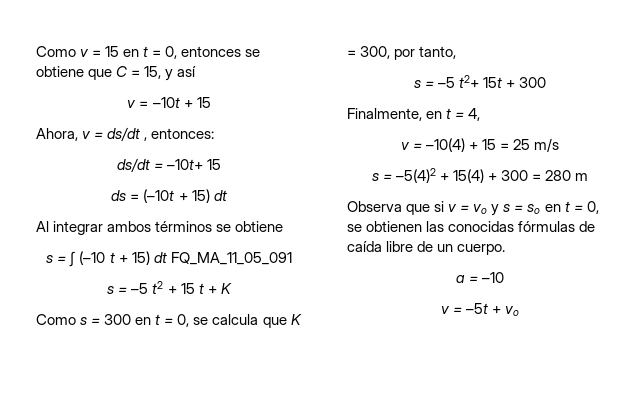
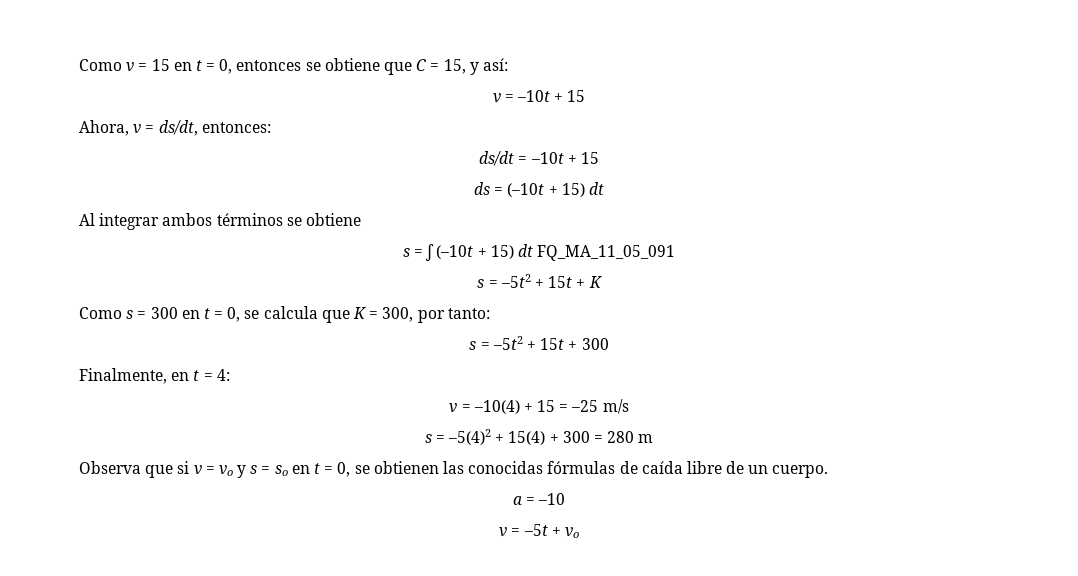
- Como v = 15 en t = 0, entonces se obtiene que C = 15, y así
+ Como v = 15 en t = 0, entonces se obtiene que C = 15, y así:
- Ahora, v = ds/dt , entonces:
+ Ahora, v = ds/dt, entonces:
- ds/dt = –10t+ 15
+ ds/dt = –10t + 15
- s = ʃ (–10 t + 15) dt FQ_MA_11_05_091
+ s = ʃ (–10t + 15) dt FQ_MA_11_05_091
- s = –5 t2 + 15 t + K
+ s = –5t2 + 15t + K
- Como s = 300 en t = 0, se calcula que K = 300, por tanto,
- s = –5 t2+ 15t + 300
+ Como s = 300 en t = 0, se calcula que K = 300, por tanto:
+ s = –5t2 + 15t + 300
- Finalmente, en t = 4,
+ Finalmente, en t = 4:
- v = –10(4) + 15 = 25 m/s
+ v = –10(4) + 15 = –25 m/s

